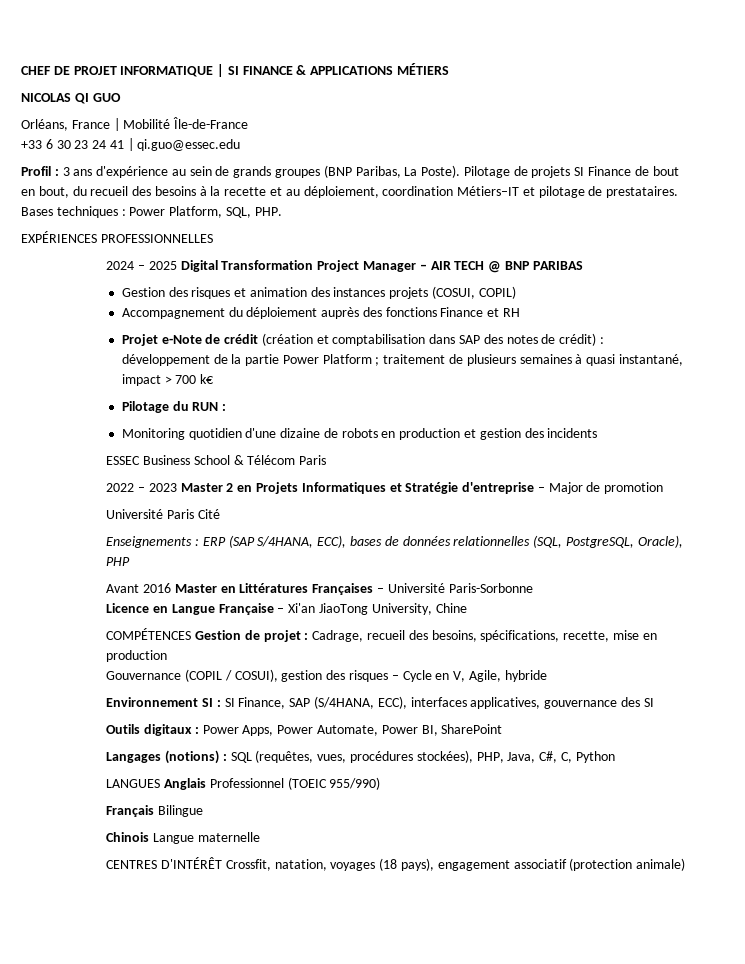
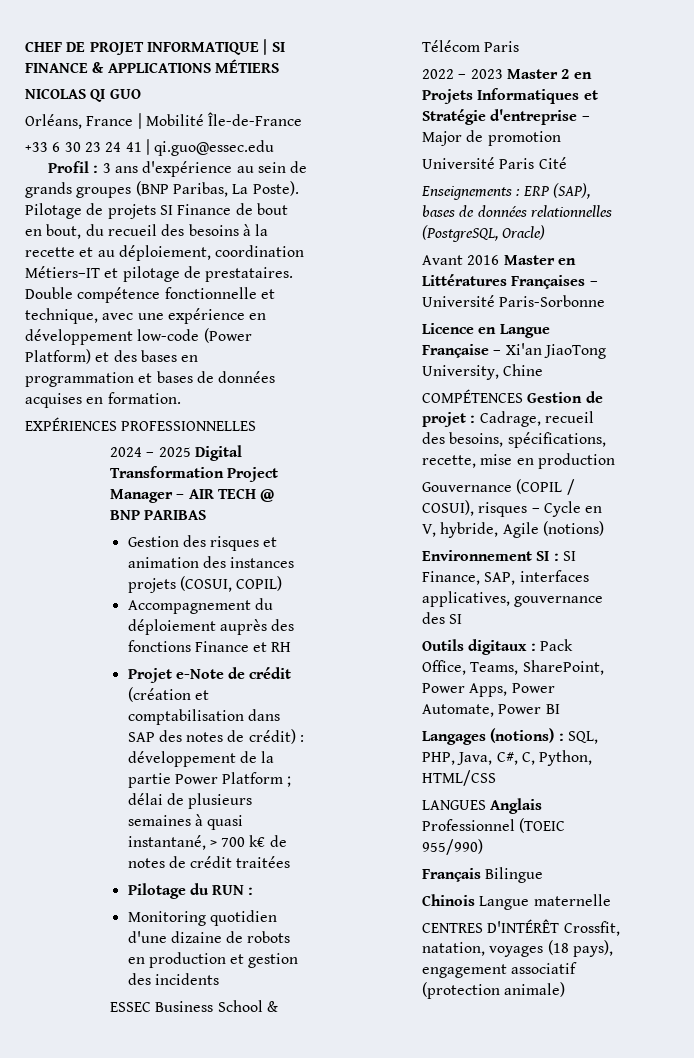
- Bases techniques : Power Platform, SQL, PHP.
+ Double compétence fonctionnelle et technique, avec une expérience en développement low-code (Power Platform) et des bases en programmation et bases de données acquises en formation.
- Projet e-Note de crédit (création et comptabilisation dans SAP des notes de crédit) : développement de la partie Power Platform ; traitement de plusieurs semaines à quasi instantané, impact > 700 k€
+ Projet e-Note de crédit (création et comptabilisation dans SAP des notes de crédit) : développement de la partie Power Platform ; délai de plusieurs semaines à quasi instantané, > 700 k€ de notes de crédit traitées
- Enseignements : ERP (SAP S/4HANA, ECC), bases de données relationnelles (SQL, PostgreSQL, Oracle), PHP
+ Enseignements : ERP (SAP), bases de données relationnelles (PostgreSQL, Oracle)
- Gouvernance (COPIL / COSUI), gestion des risques – Cycle en V, Agile, hybride
+ Gouvernance (COPIL / COSUI), risques – Cycle en V, hybride, Agile (notions)
- Environnement SI : SI Finance, SAP (S/4HANA, ECC), interfaces applicatives, gouvernance des SI
+ Environnement SI : SI Finance, SAP, interfaces applicatives, gouvernance des SI
- Outils digitaux : Power Apps, Power Automate, Power BI, SharePoint
+ Outils digitaux : Pack Office, Teams, SharePoint, Power Apps, Power Automate, Power BI
- Langages (notions) : SQL (requêtes, vues, procédures stockées), PHP, Java, C#, C, Python
+ Langages (notions) : SQL, PHP, Java, C#, C, Python, HTML/CSS

